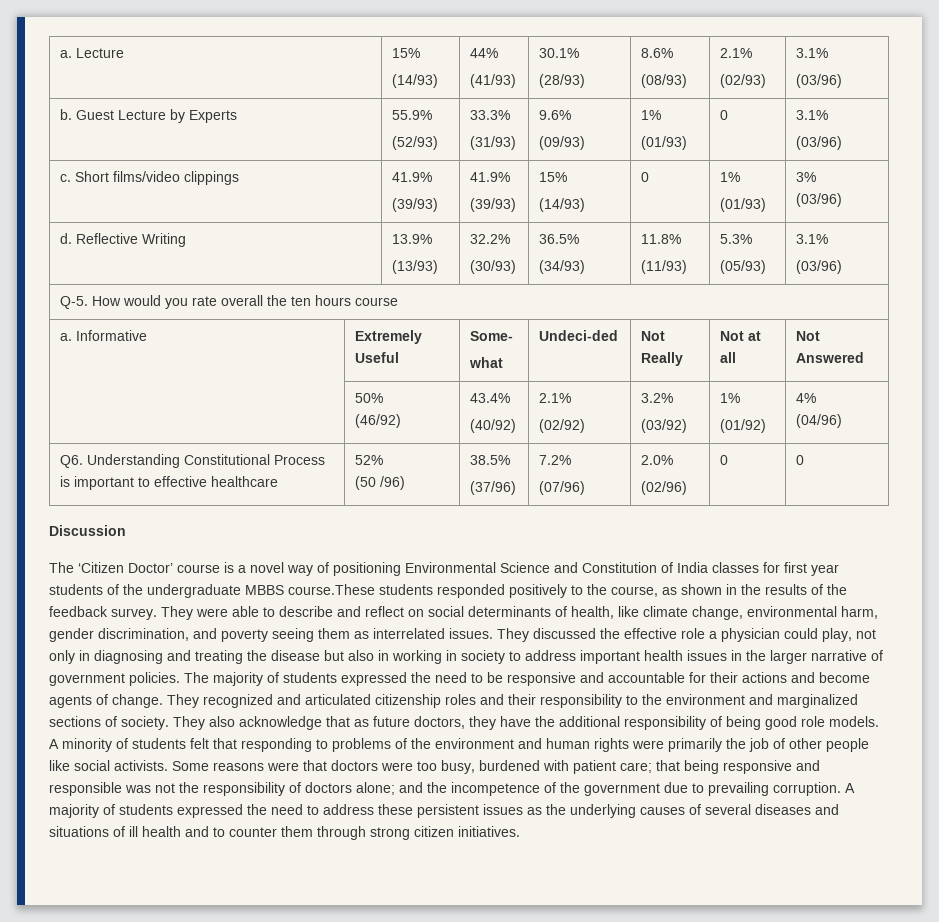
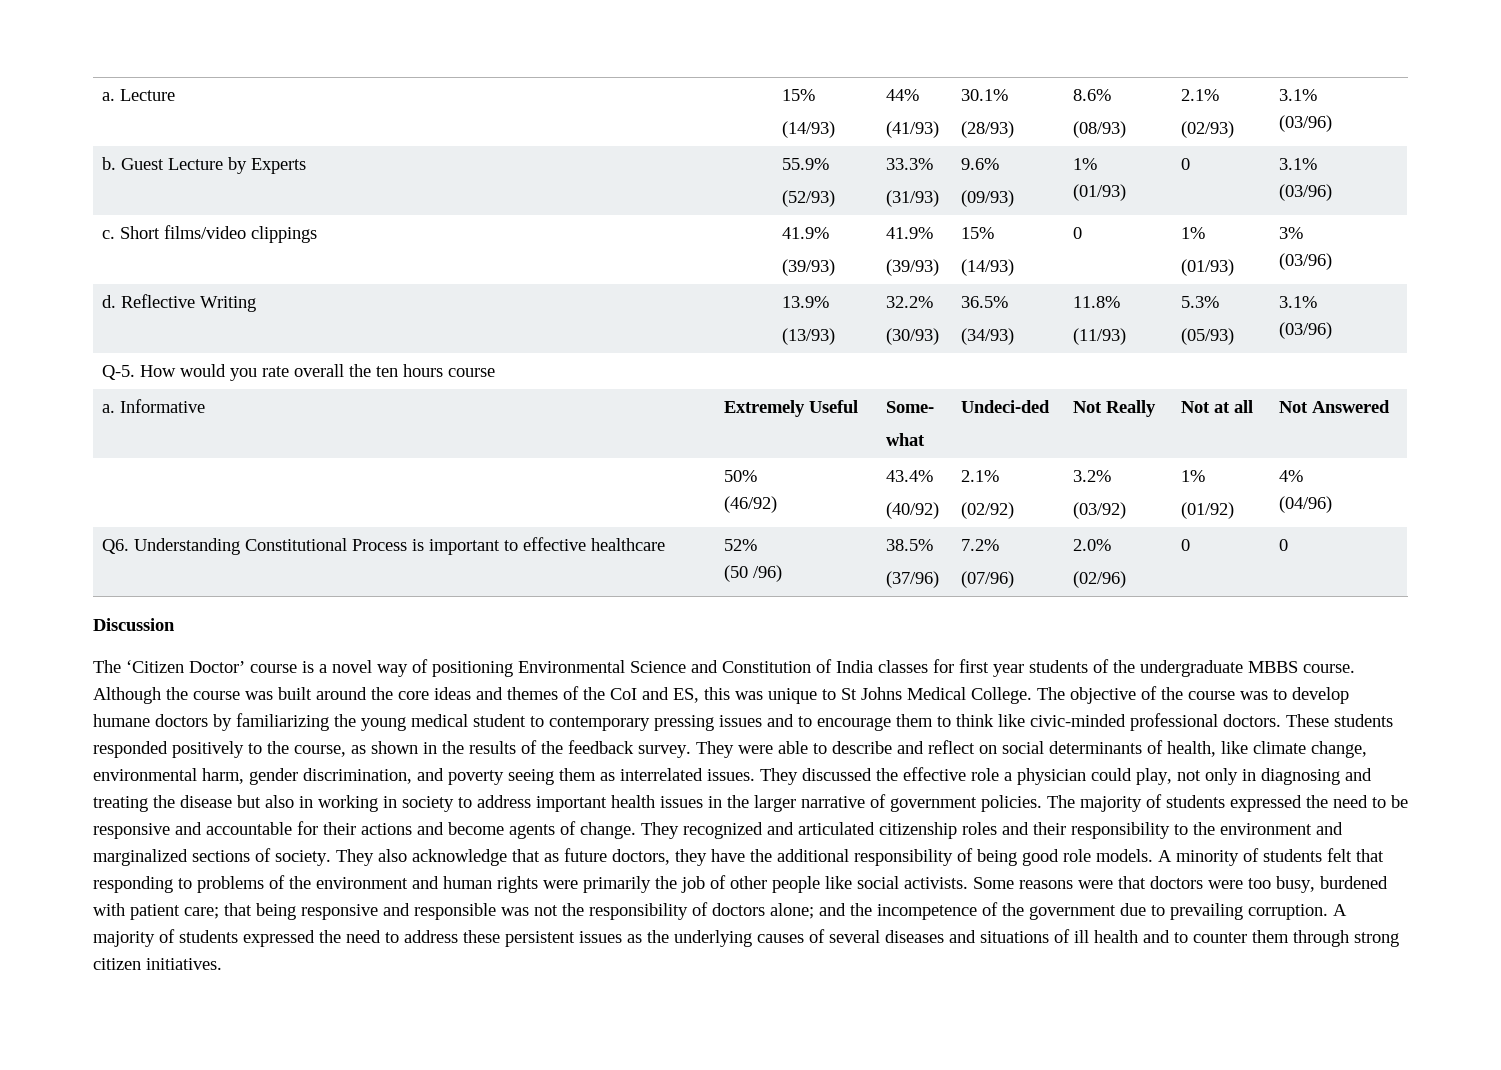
- The ‘Citizen Doctor’ course is a novel way of positioning Environmental Science and Constitution of India classes for first year students of the undergraduate MBBS course.These students responded positively to the course, as shown in the results of the feedback survey.
+ The ‘Citizen Doctor’ course is a novel way of positioning Environmental Science and Constitution of India classes for first year students of the undergraduate MBBS course. Although the course was built around the core ideas and themes of the CoI and ES, this was unique to St Johns Medical College. The objective of the course was to develop humane doctors by familiarizing the young medical student to contemporary pressing issues and to encourage them to think like civic-minded professional doctors. These students responded positively to the course, as shown in the results of the feedback survey.

